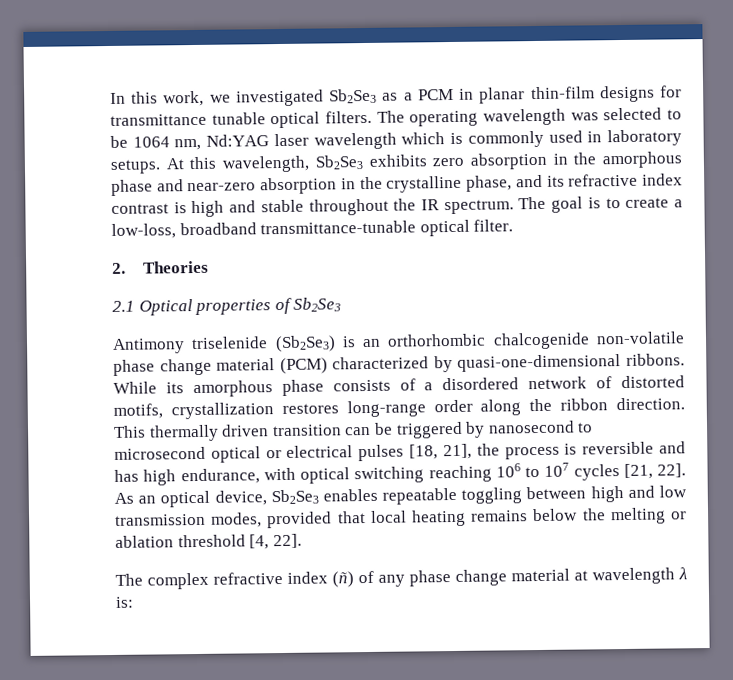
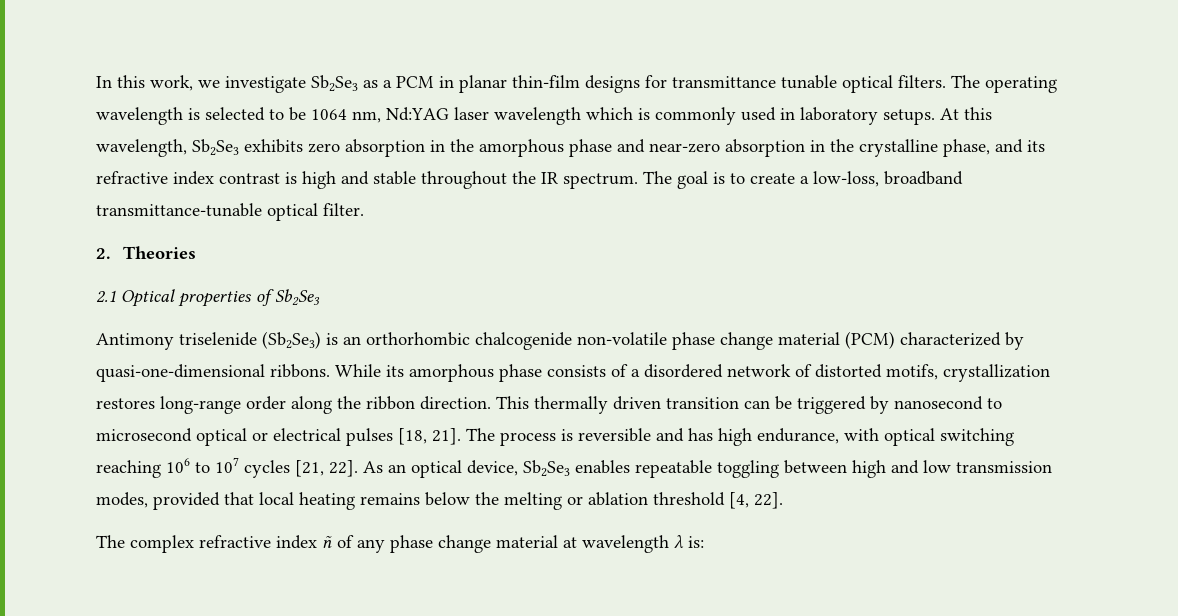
- In this work, we investigated Sb2Se3 as a PCM in planar thin-film designs for transmittance tunable optical filters.
+ In this work, we investigate Sb2Se3 as a PCM in planar thin-film designs for transmittance tunable optical filters.
- The operating wavelength was selected to be 1064 nm, Nd:YAG laser wavelength which is commonly used in laboratory setups.
+ The operating wavelength is selected to be 1064 nm, Nd:YAG laser wavelength which is commonly used in laboratory setups.
- This thermally driven transition can be triggered by nanosecond to microsecond optical or electrical pulses [18, 21], the process is reversible and has high endurance, with optical switching reaching 106 to 107 cycles [21, 22].
+ This thermally driven transition can be triggered by nanosecond to microsecond optical or electrical pulses [18, 21]. The process is reversible and has high endurance, with optical switching reaching 106 to 107 cycles [21, 22].
- The complex refractive index (ñ) of any phase change material at wavelength λ is:
+ The complex refractive index ñ of any phase change material at wavelength λ is:

